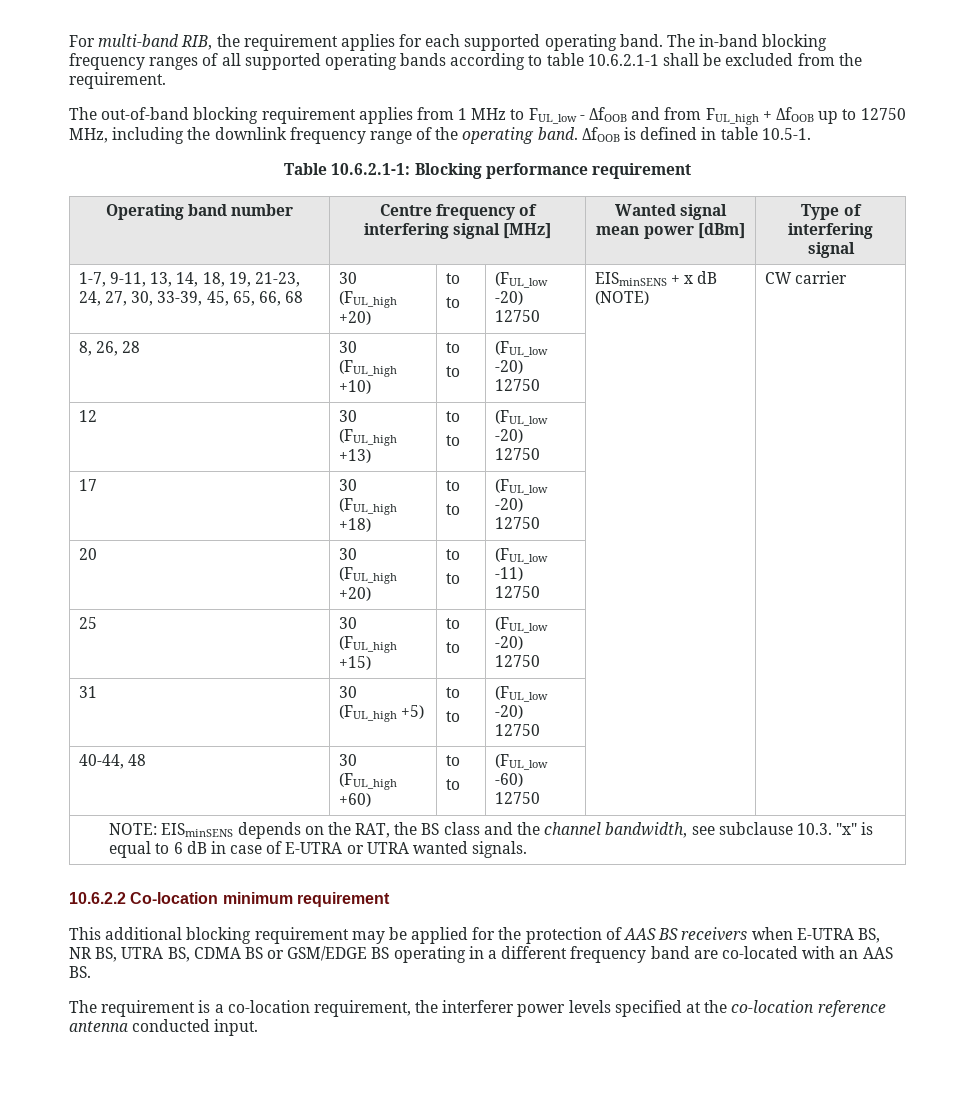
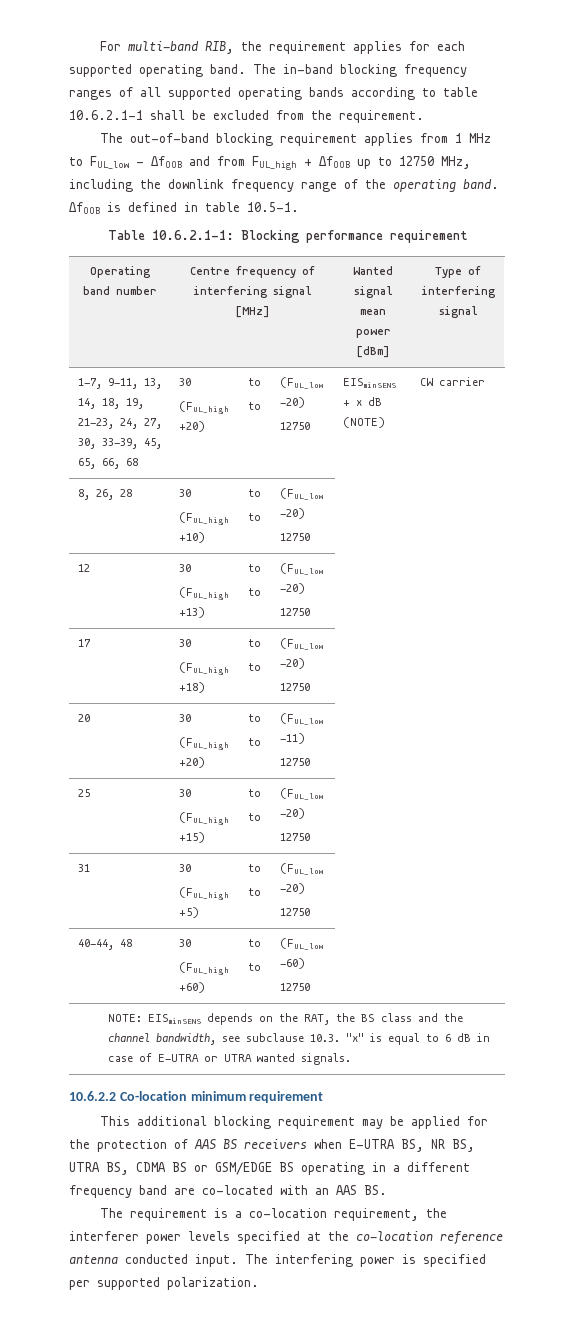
+ The interfering power is specified per supported polarization.

